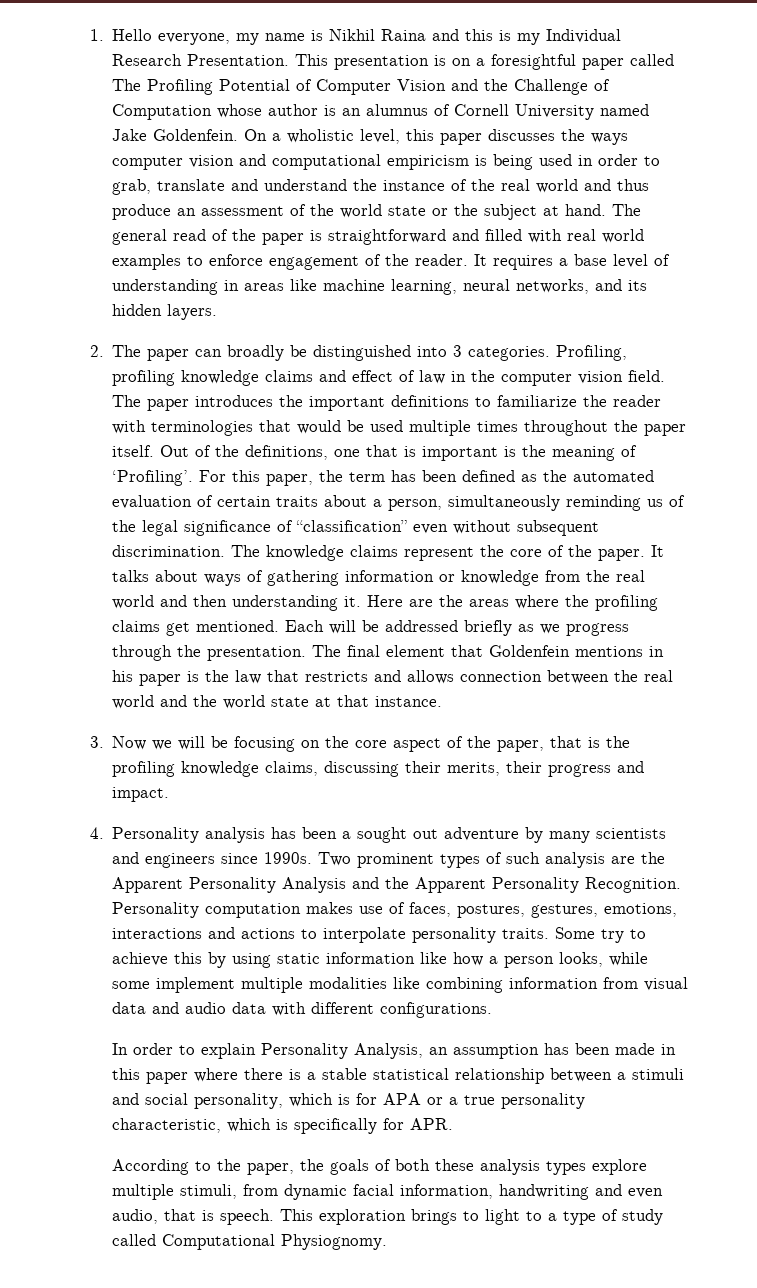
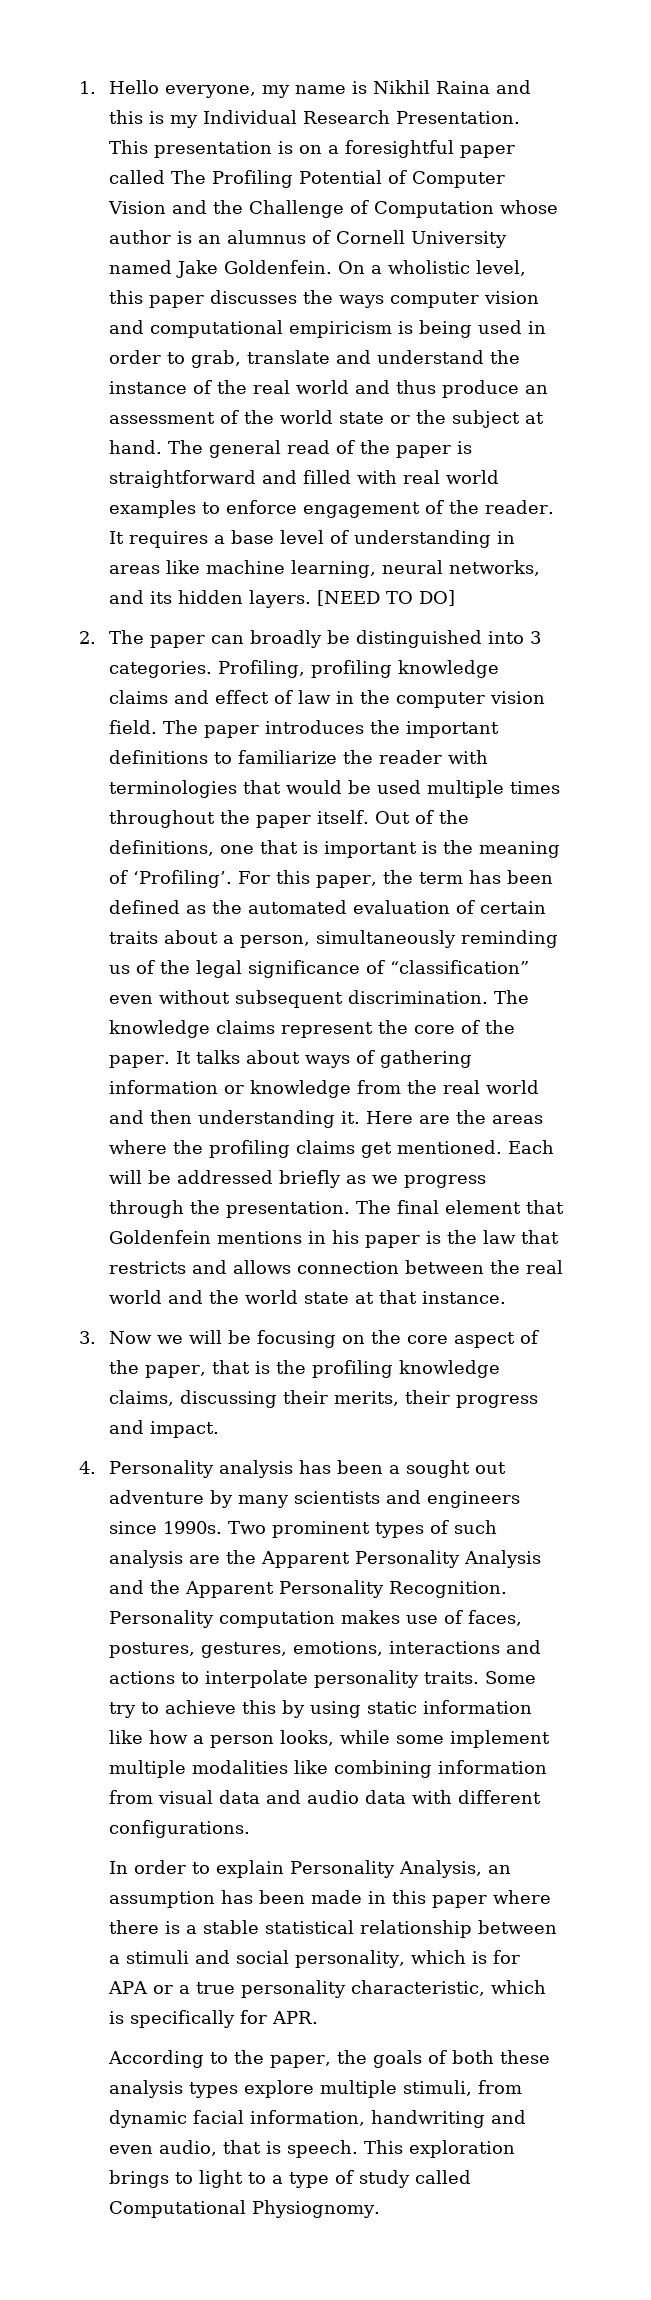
+ [NEED TO DO]

